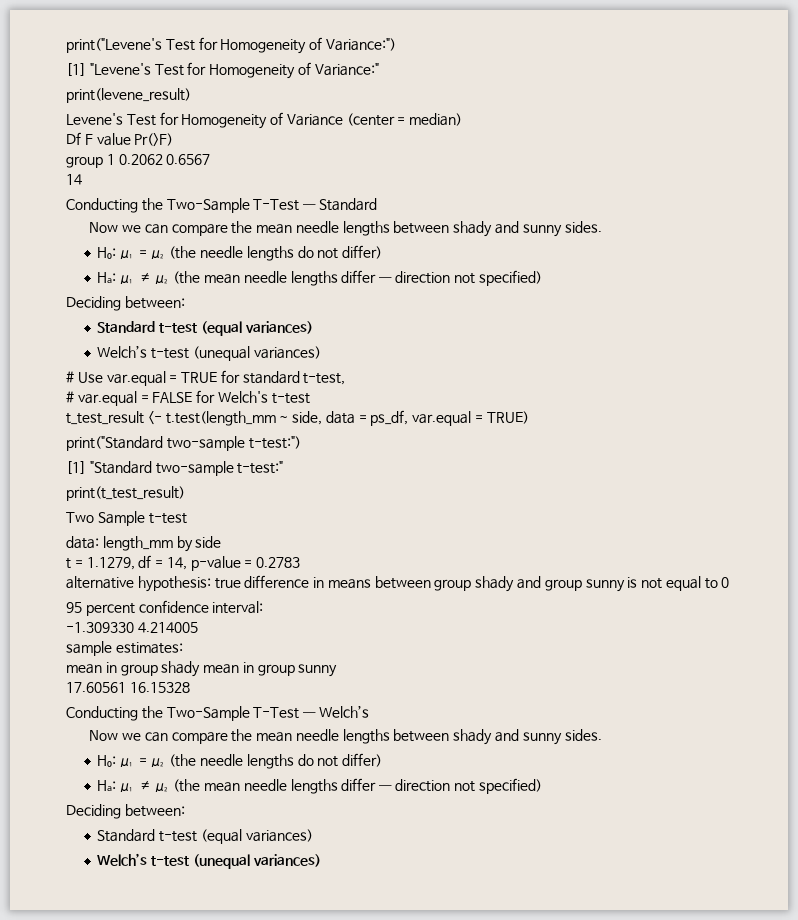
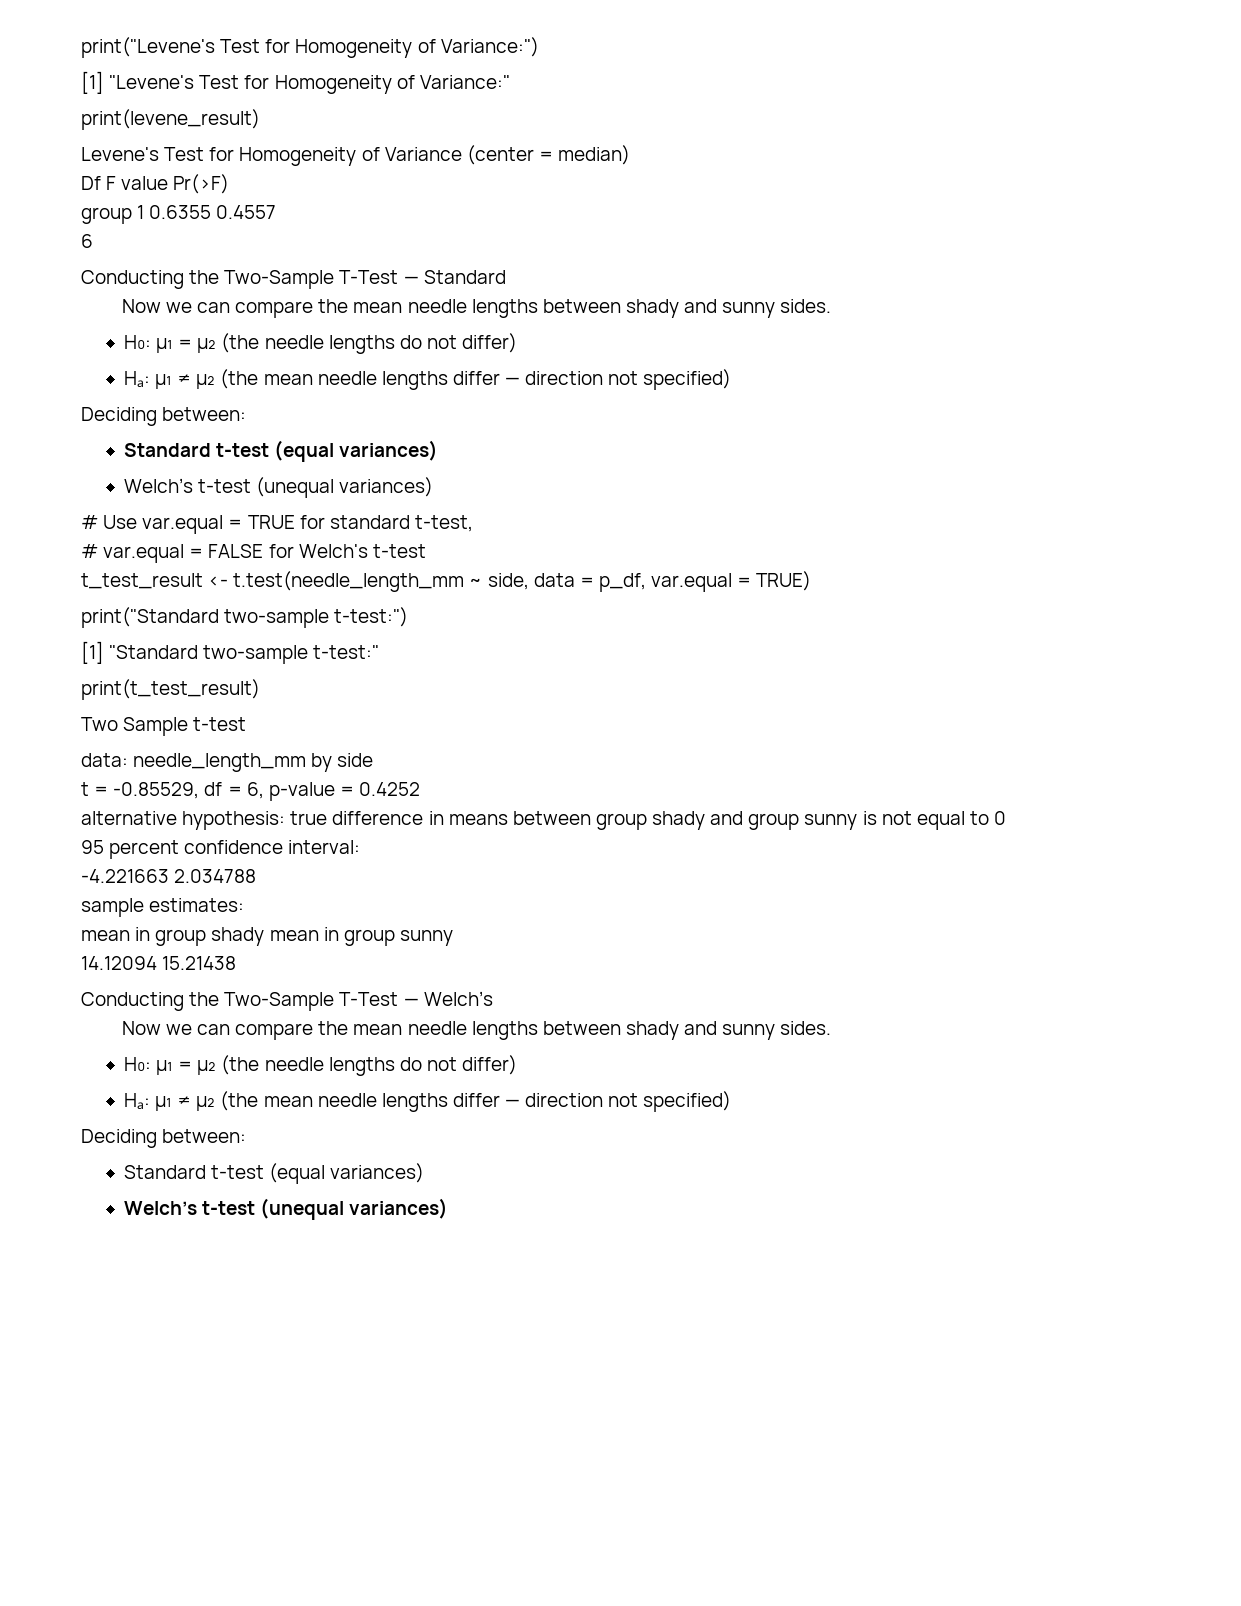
- group 1 0.2062 0.6567
- 14
+ group 1 0.6355 0.4557
+ 6
- t_test_result <- t.test(length_mm ~ side, data = ps_df, var.equal = TRUE)
+ t_test_result <- t.test(needle_length_mm ~ side, data = p_df, var.equal = TRUE)
- data: length_mm by side
+ data: needle_length_mm by side
- t = 1.1279, df = 14, p-value = 0.2783
+ t = -0.85529, df = 6, p-value = 0.4252
- -1.309330 4.214005
+ -4.221663 2.034788
- 17.60561 16.15328
+ 14.12094 15.21438

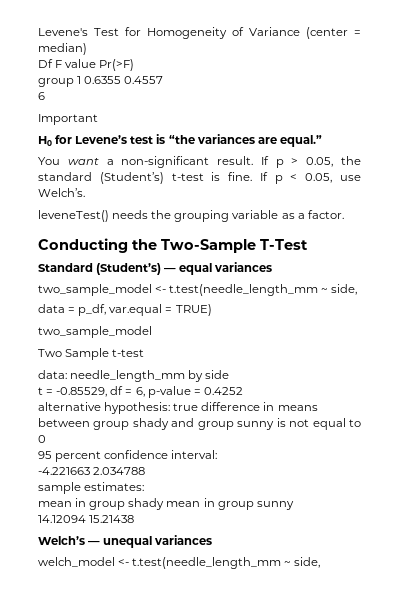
- print("Levene's Test for Homogeneity of Variance:")
- [1] "Levene's Test for Homogeneity of Variance:"
- print(levene_result)
- Conducting the Two-Sample T-Test — Standard
- Now we can compare the mean needle lengths between shady and sunny sides.
- H₀: μ₁ = μ₂ (the needle lengths do not differ)
- Hₐ: μ₁ ≠ μ₂ (the mean needle lengths differ — direction not specified)
- Deciding between:
- Standard t-test (equal variances)
- Welch’s t-test (unequal variances)
- # Use var.equal = TRUE for standard t-test,
- # var.equal = FALSE for Welch's t-test
- t_test_result <- t.test(needle_length_mm ~ side, data = p_df, var.equal = TRUE)
- print("Standard two-sample t-test:")
- [1] "Standard two-sample t-test:"
- print(t_test_result)
+ Important
+ H₀ for Levene’s test is “the variances are equal.”
+ You want a non-significant result. If p > 0.05, the standard (Student’s) t-test is fine. If p < 0.05, use Welch’s.
+ leveneTest() needs the grouping variable as a factor.
+ Conducting the Two-Sample T-Test
+ Standard (Student’s) — equal variances
+ two_sample_model <- t.test(needle_length_mm ~ side,
+ data = p_df, var.equal = TRUE)
+ two_sample_model
- Conducting the Two-Sample T-Test — Welch’s
- Now we can compare the mean needle lengths between shady and sunny sides.
- H₀: μ₁ = μ₂ (the needle lengths do not differ)
- Hₐ: μ₁ ≠ μ₂ (the mean needle lengths differ — direction not specified)
- Deciding between:
- Standard t-test (equal variances)
- Welch’s t-test (unequal variances)
+ Welch’s — unequal variances
+ welch_model <- t.test(needle_length_mm ~ side,

